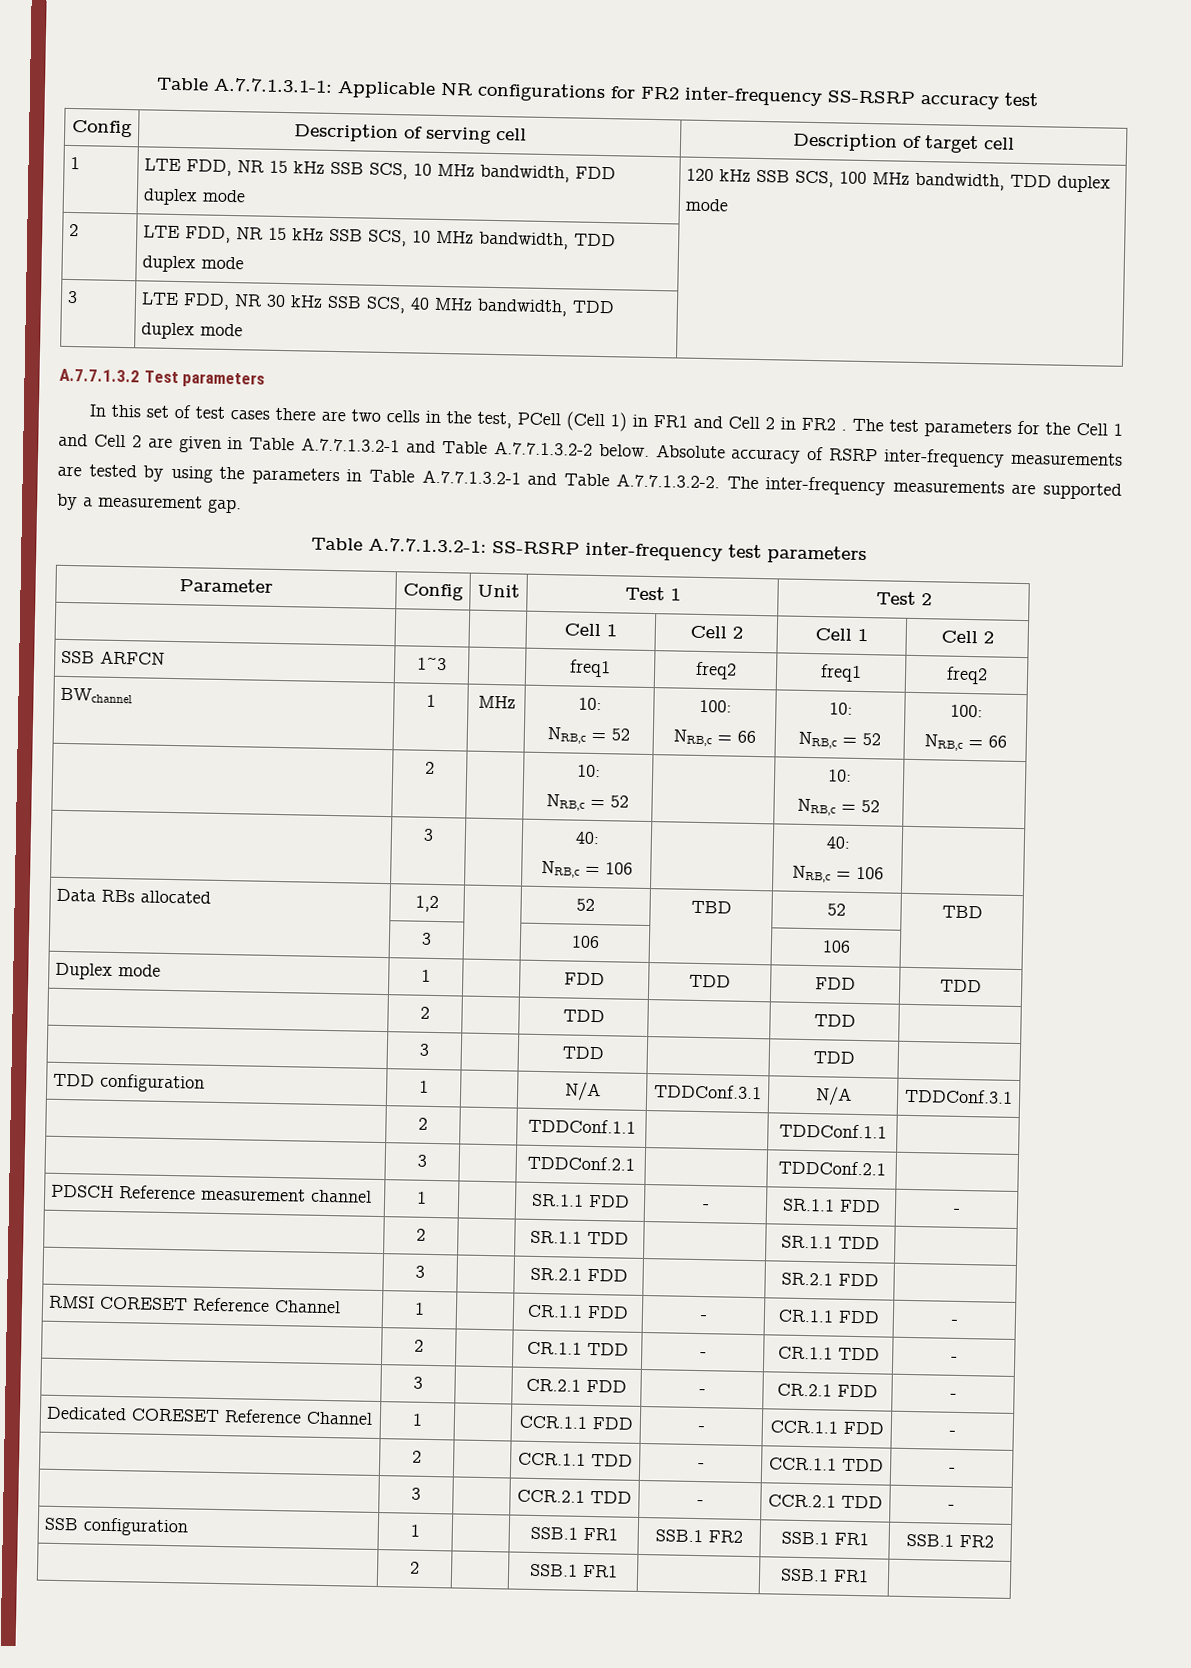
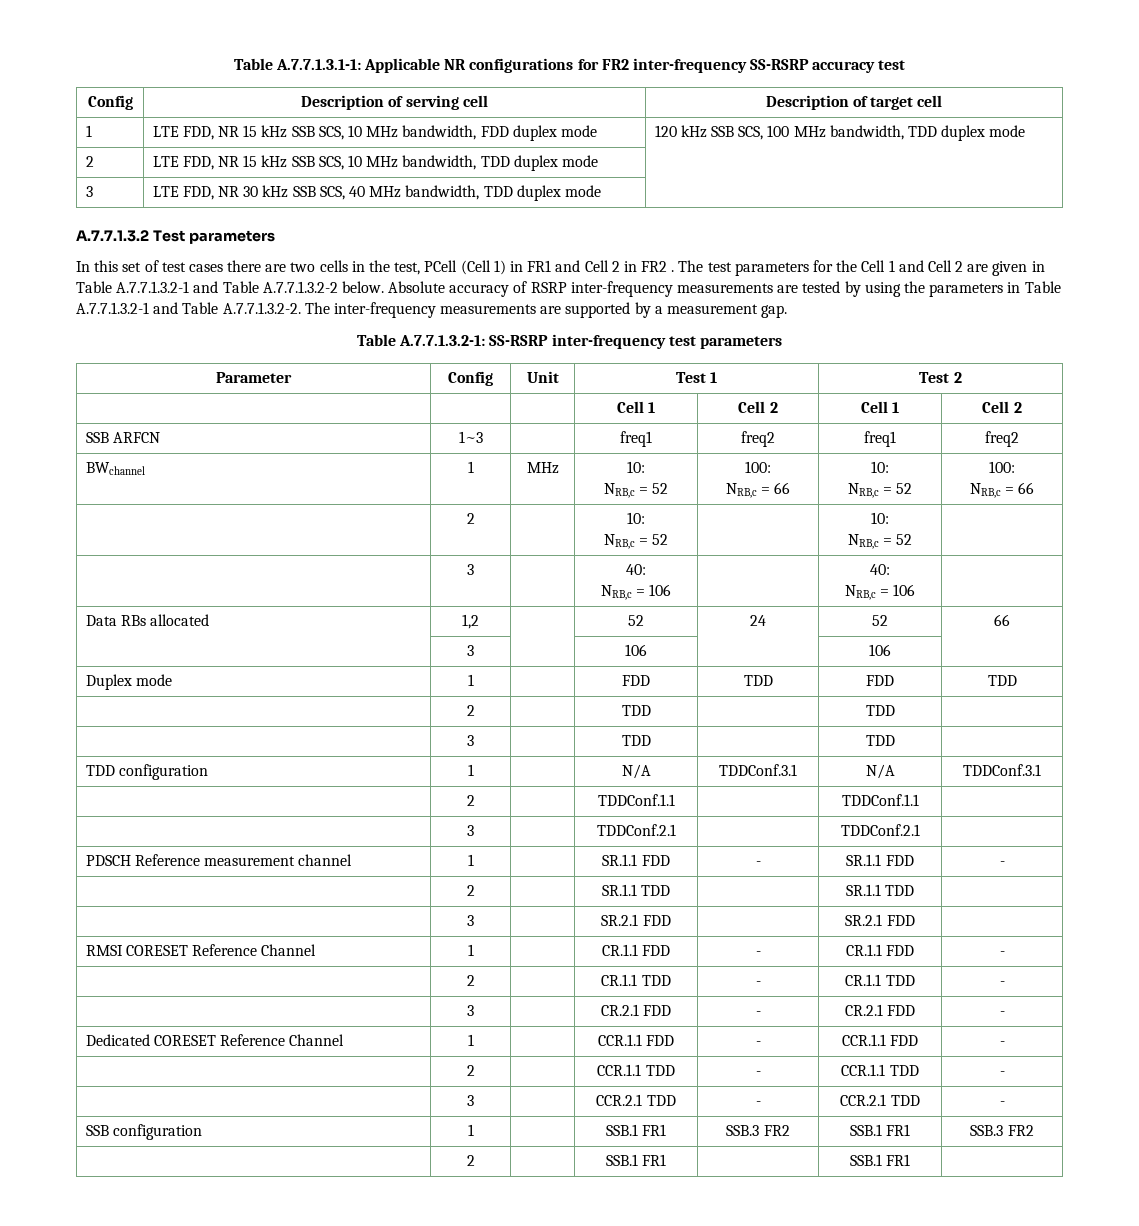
- Data RBs allocated | 1,2 | | 52 | TBD | 52 | TBD
+ Data RBs allocated | 1,2 | | 52 | 24 | 52 | 66
- SSB configuration | 1 | | SSB.1 FR1 | SSB.1 FR2 | SSB.1 FR1 | SSB.1 FR2
+ SSB configuration | 1 | | SSB.1 FR1 | SSB.3 FR2 | SSB.1 FR1 | SSB.3 FR2

